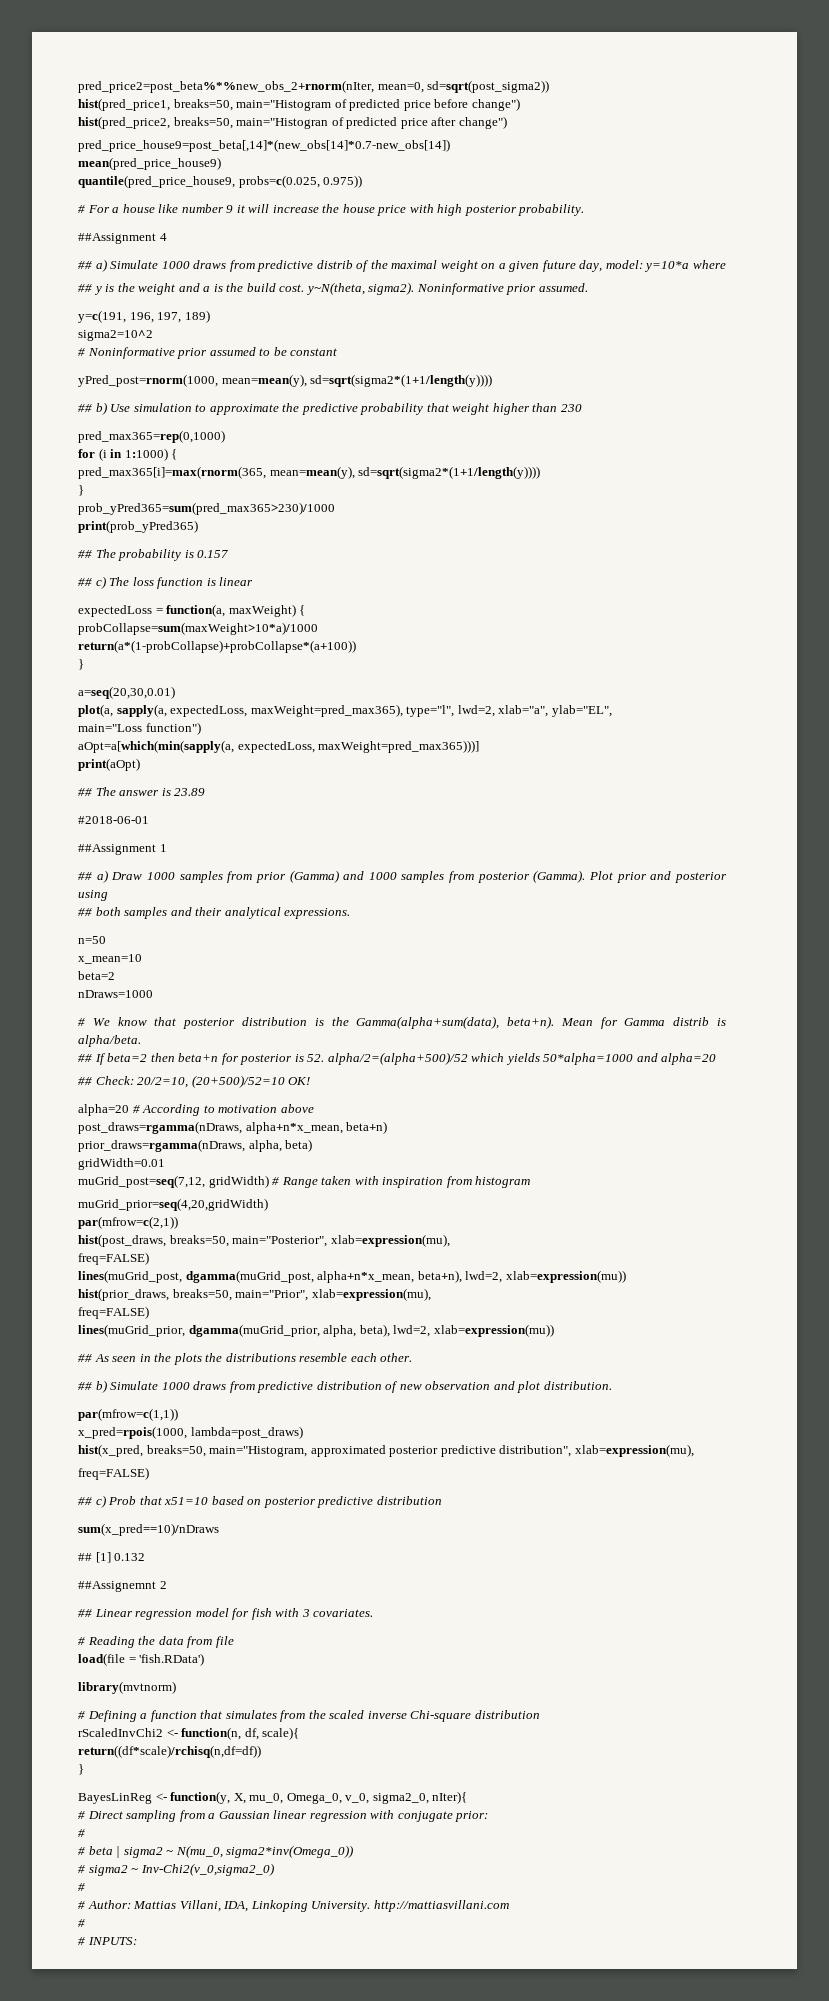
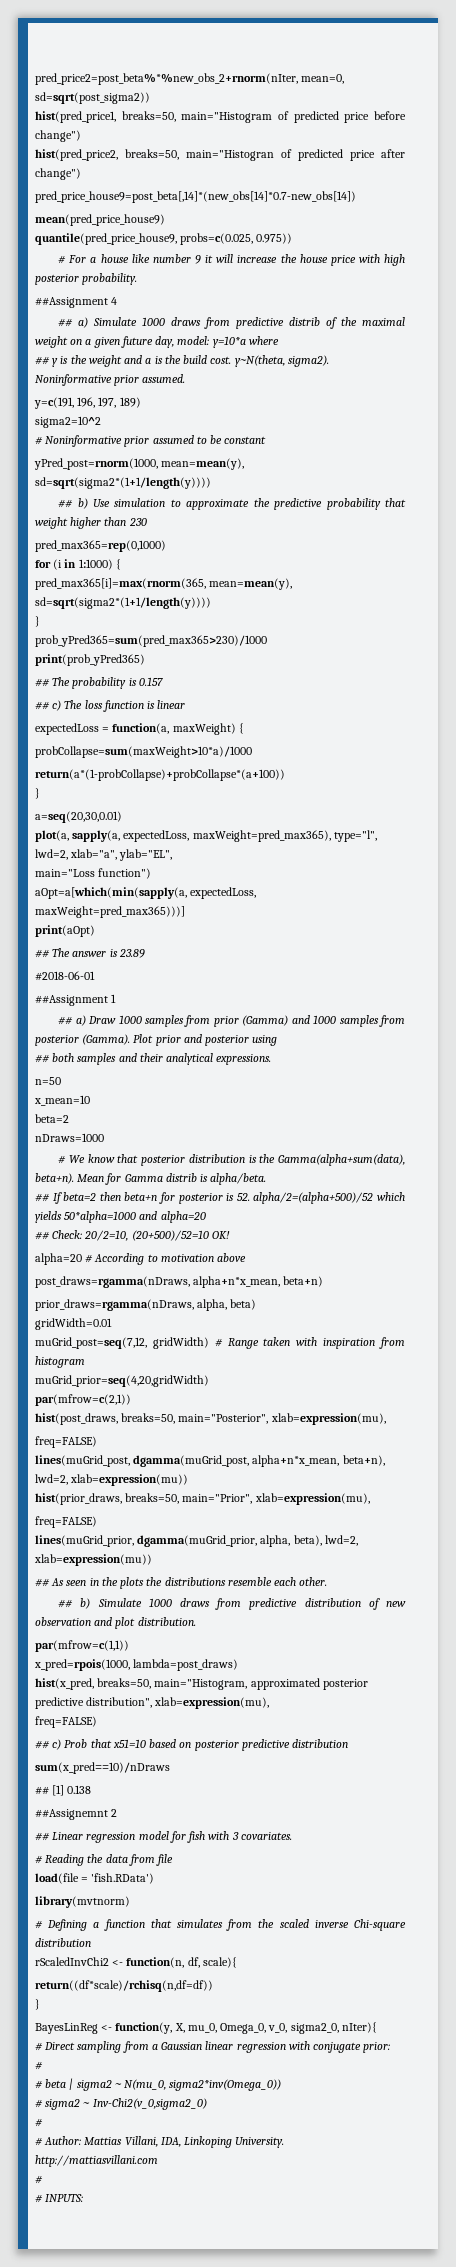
- ## [1] 0.132
+ ## [1] 0.138

